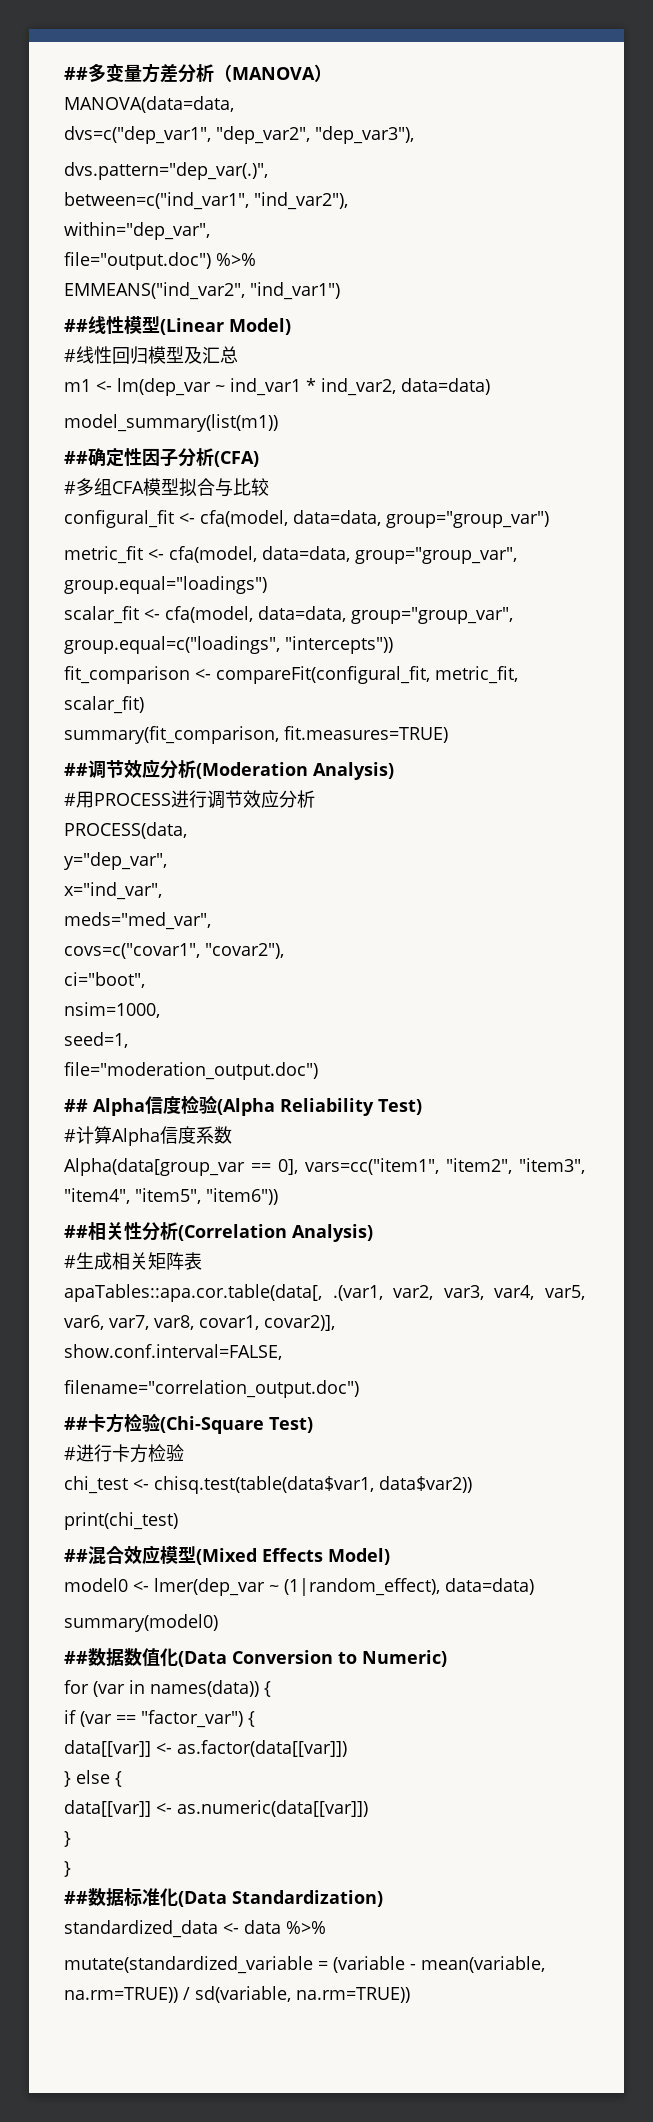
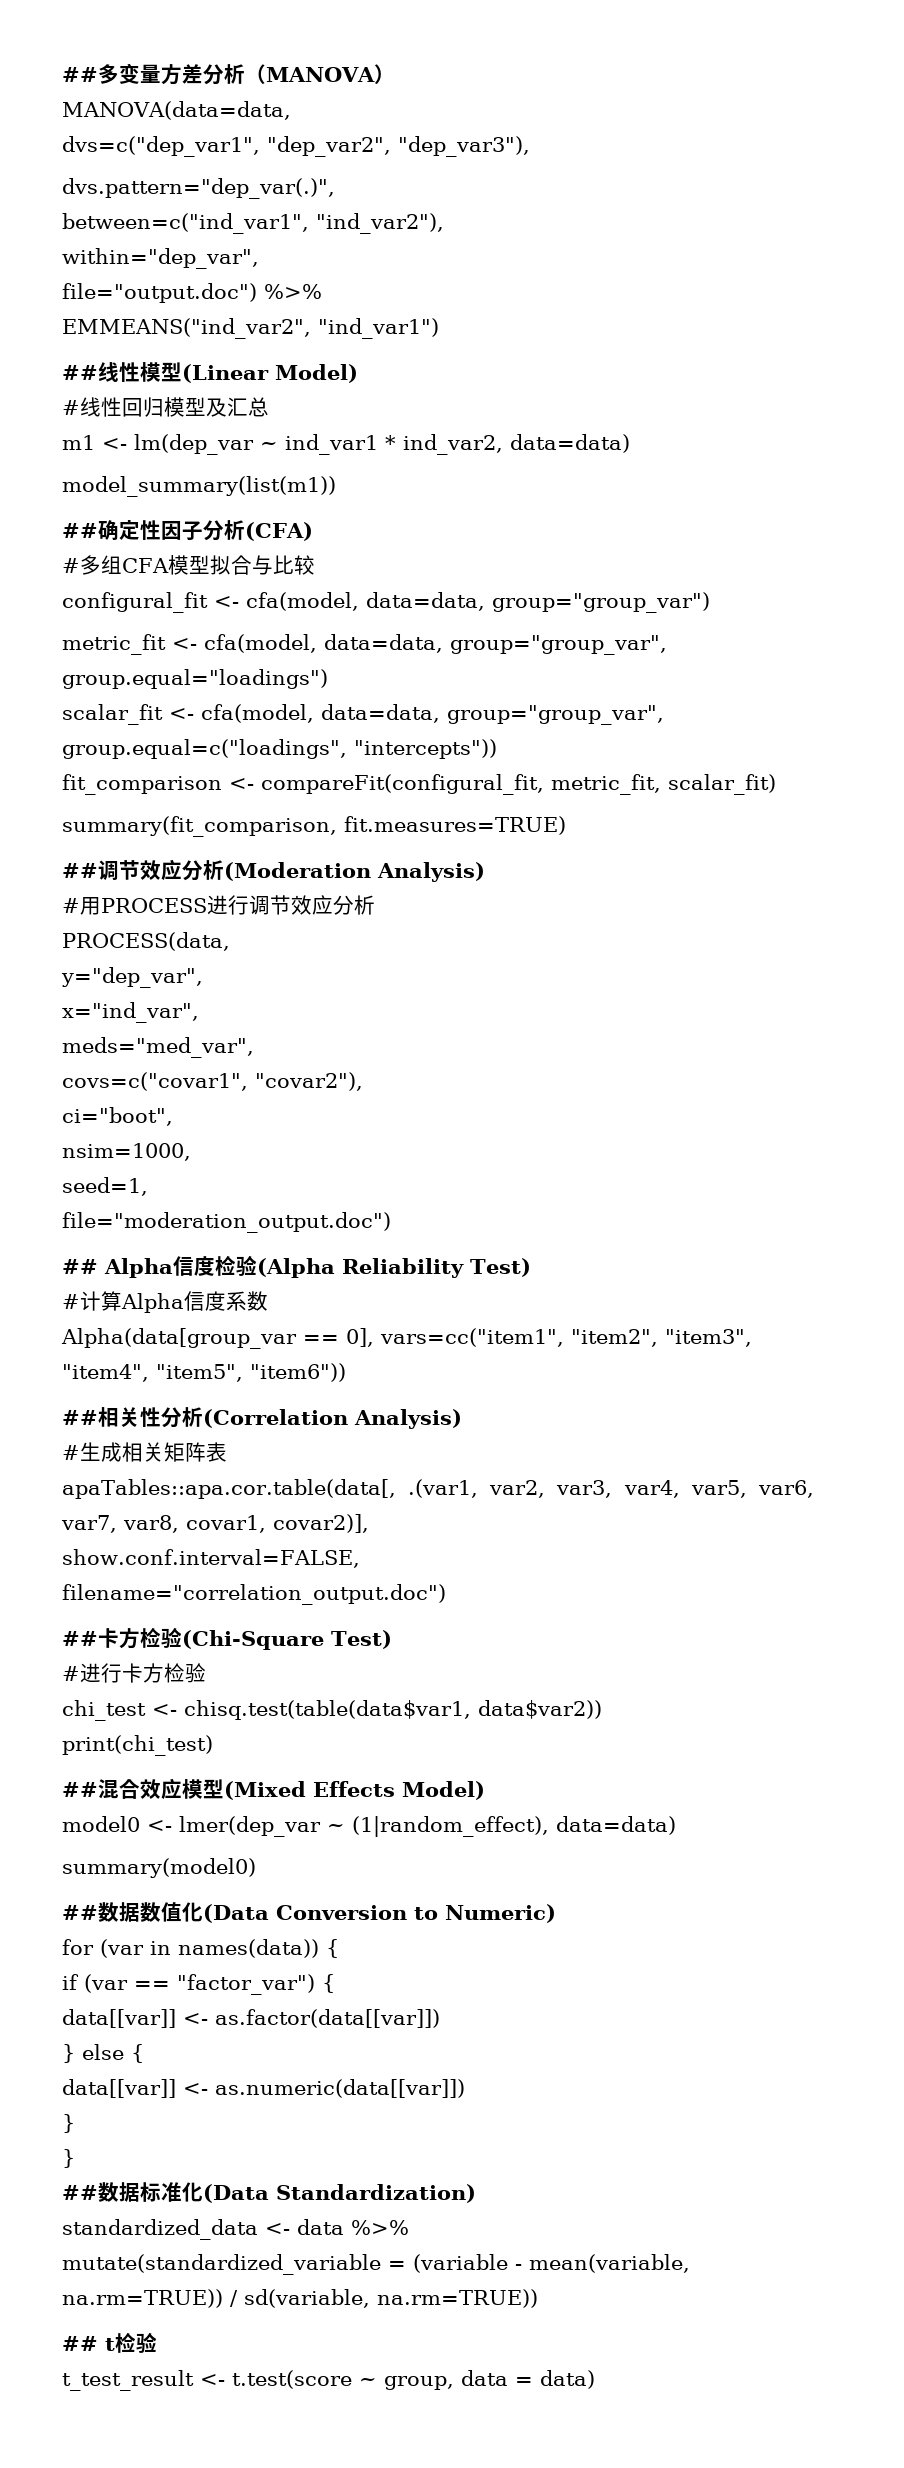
+ ## t检验
+ t_test_result <- t.test(score ~ group, data = data)

